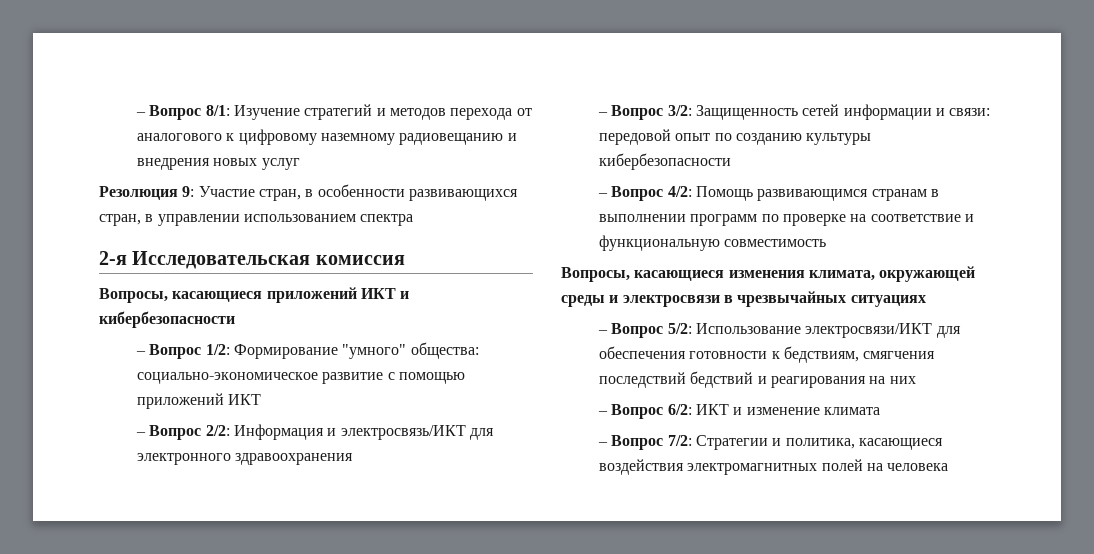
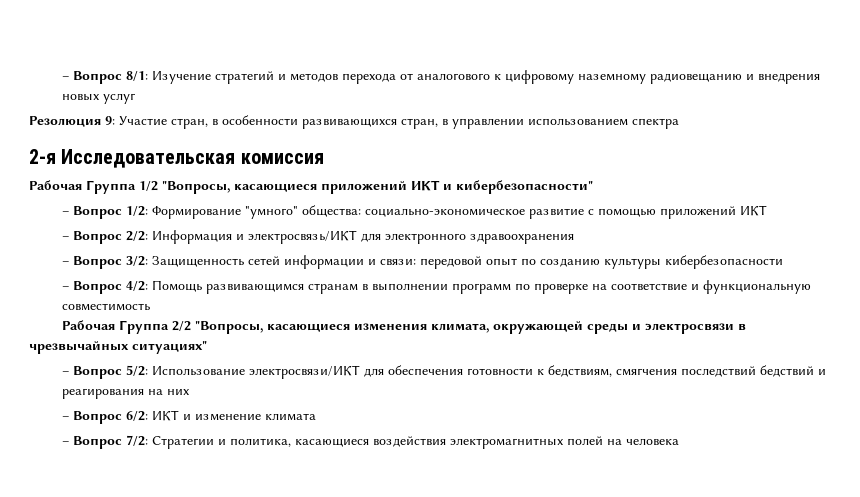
- Вопросы, касающиеся приложений ИКТ и кибербезопасности
+ Рабочая Группа 1/2 "Вопросы, касающиеся приложений ИКТ и кибербезопасности"
- Вопросы, касающиеся изменения климата, окружающей среды и электросвязи в чрезвычайных ситуациях
+ Рабочая Группа 2/2 "Вопросы, касающиеся изменения климата, окружающей среды и электросвязи в чрезвычайных ситуациях"

